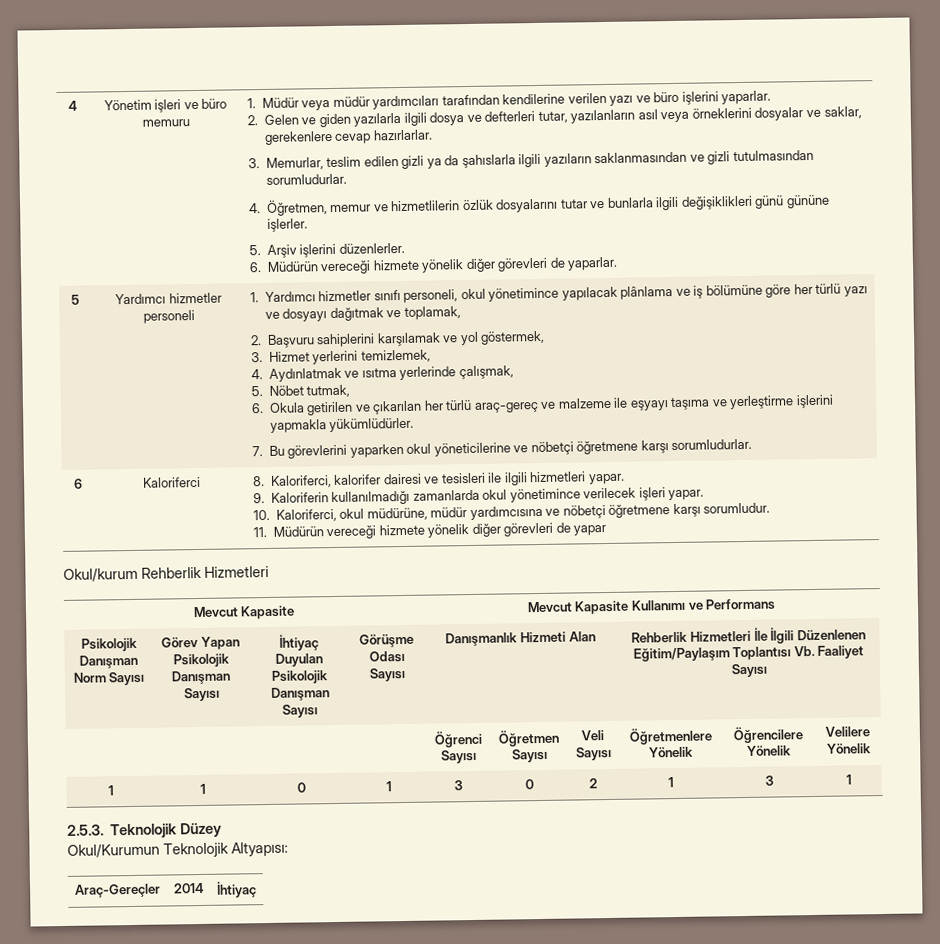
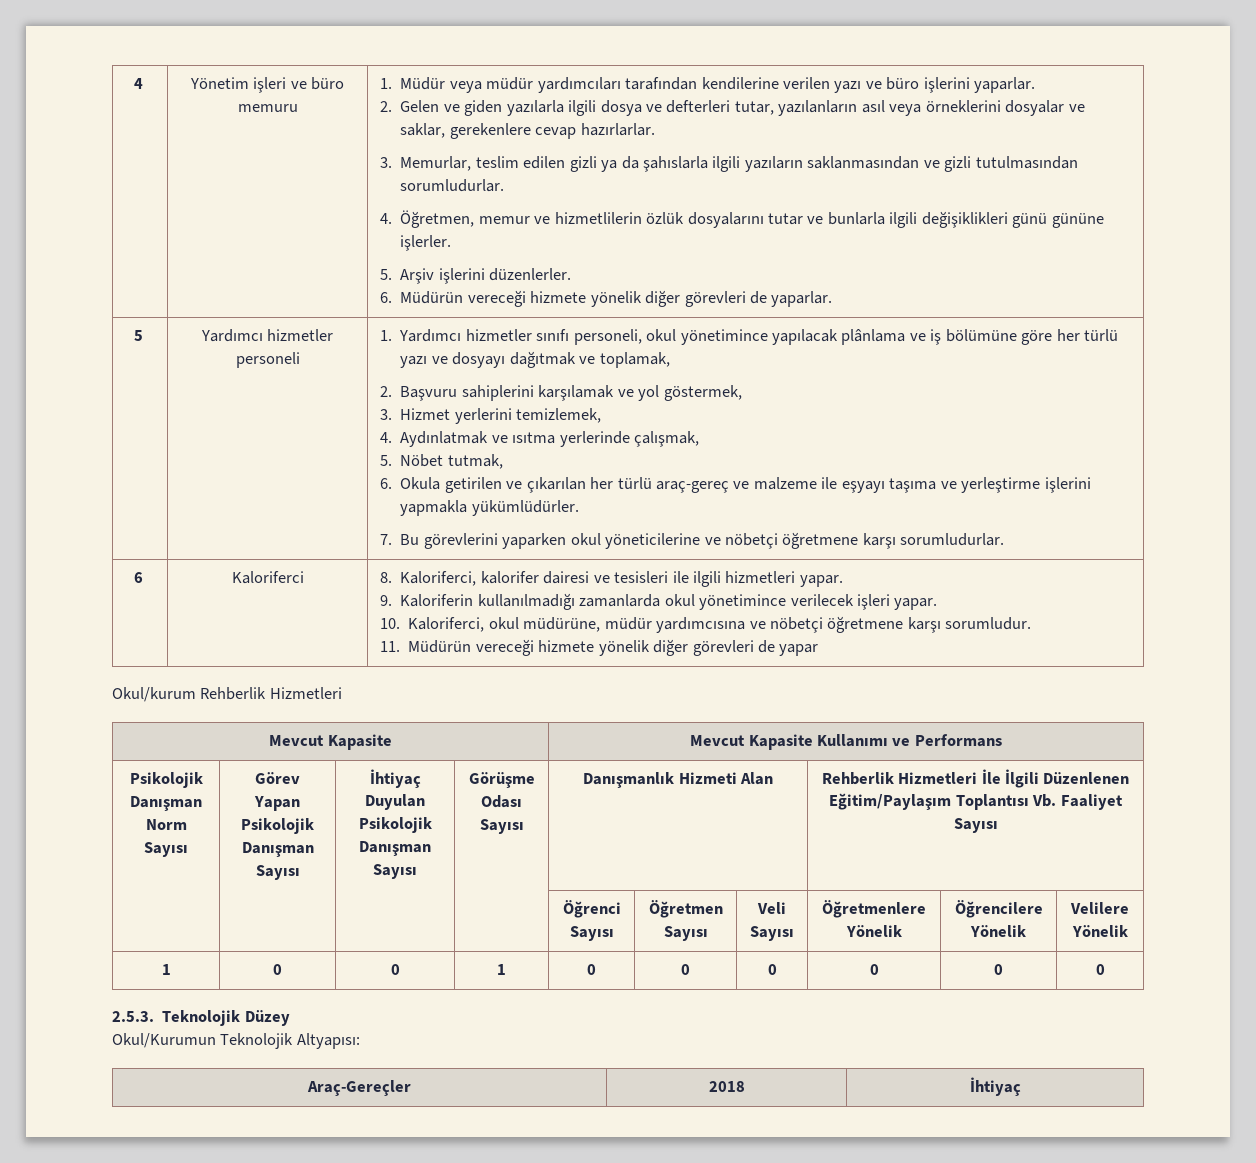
- 1 | 1 | 0 | 1 | 3 | 0 | 2 | 1 | 3 | 1
+ 1 | 0 | 0 | 1 | 0 | 0 | 0 | 0 | 0 | 0
- Araç-Gereçler | 2014 | İhtiyaç
+ Araç-Gereçler | 2018 | İhtiyaç

